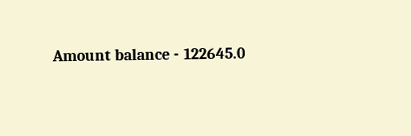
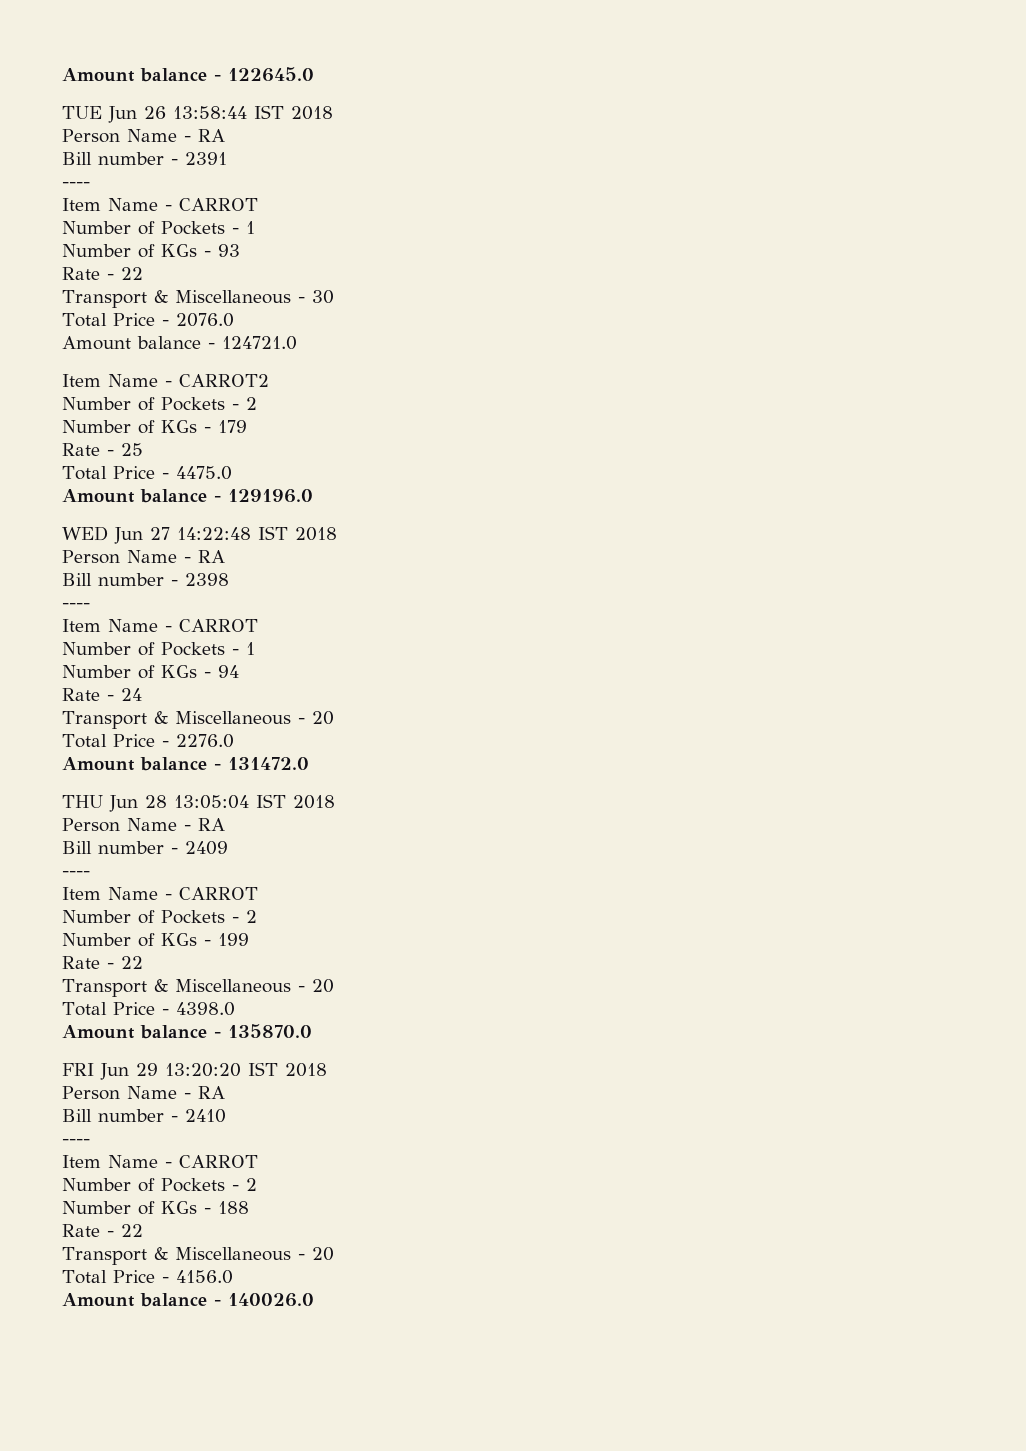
+ TUE Jun 26 13:58:44 IST 2018
+ Person Name - RA
+ Bill number - 2391
+ ----
+ Item Name - CARROT
+ Number of Pockets - 1
+ Number of KGs - 93
+ Rate - 22
+ Transport & Miscellaneous - 30
+ Total Price - 2076.0
+ Amount balance - 124721.0
+ Item Name - CARROT2
+ Number of Pockets - 2
+ Number of KGs - 179
+ Rate - 25
+ Total Price - 4475.0
+ Amount balance - 129196.0
+ WED Jun 27 14:22:48 IST 2018
+ Person Name - RA
+ Bill number - 2398
+ ----
+ Item Name - CARROT
+ Number of Pockets - 1
+ Number of KGs - 94
+ Rate - 24
+ Transport & Miscellaneous - 20
+ Total Price - 2276.0
+ Amount balance - 131472.0
+ THU Jun 28 13:05:04 IST 2018
+ Person Name - RA
+ Bill number - 2409
+ ----
+ Item Name - CARROT
+ Number of Pockets - 2
+ Number of KGs - 199
+ Rate - 22
+ Transport & Miscellaneous - 20
+ Total Price - 4398.0
+ Amount balance - 135870.0
+ FRI Jun 29 13:20:20 IST 2018
+ Person Name - RA
+ Bill number - 2410
+ ----
+ Item Name - CARROT
+ Number of Pockets - 2
+ Number of KGs - 188
+ Rate - 22
+ Transport & Miscellaneous - 20
+ Total Price - 4156.0
+ Amount balance - 140026.0

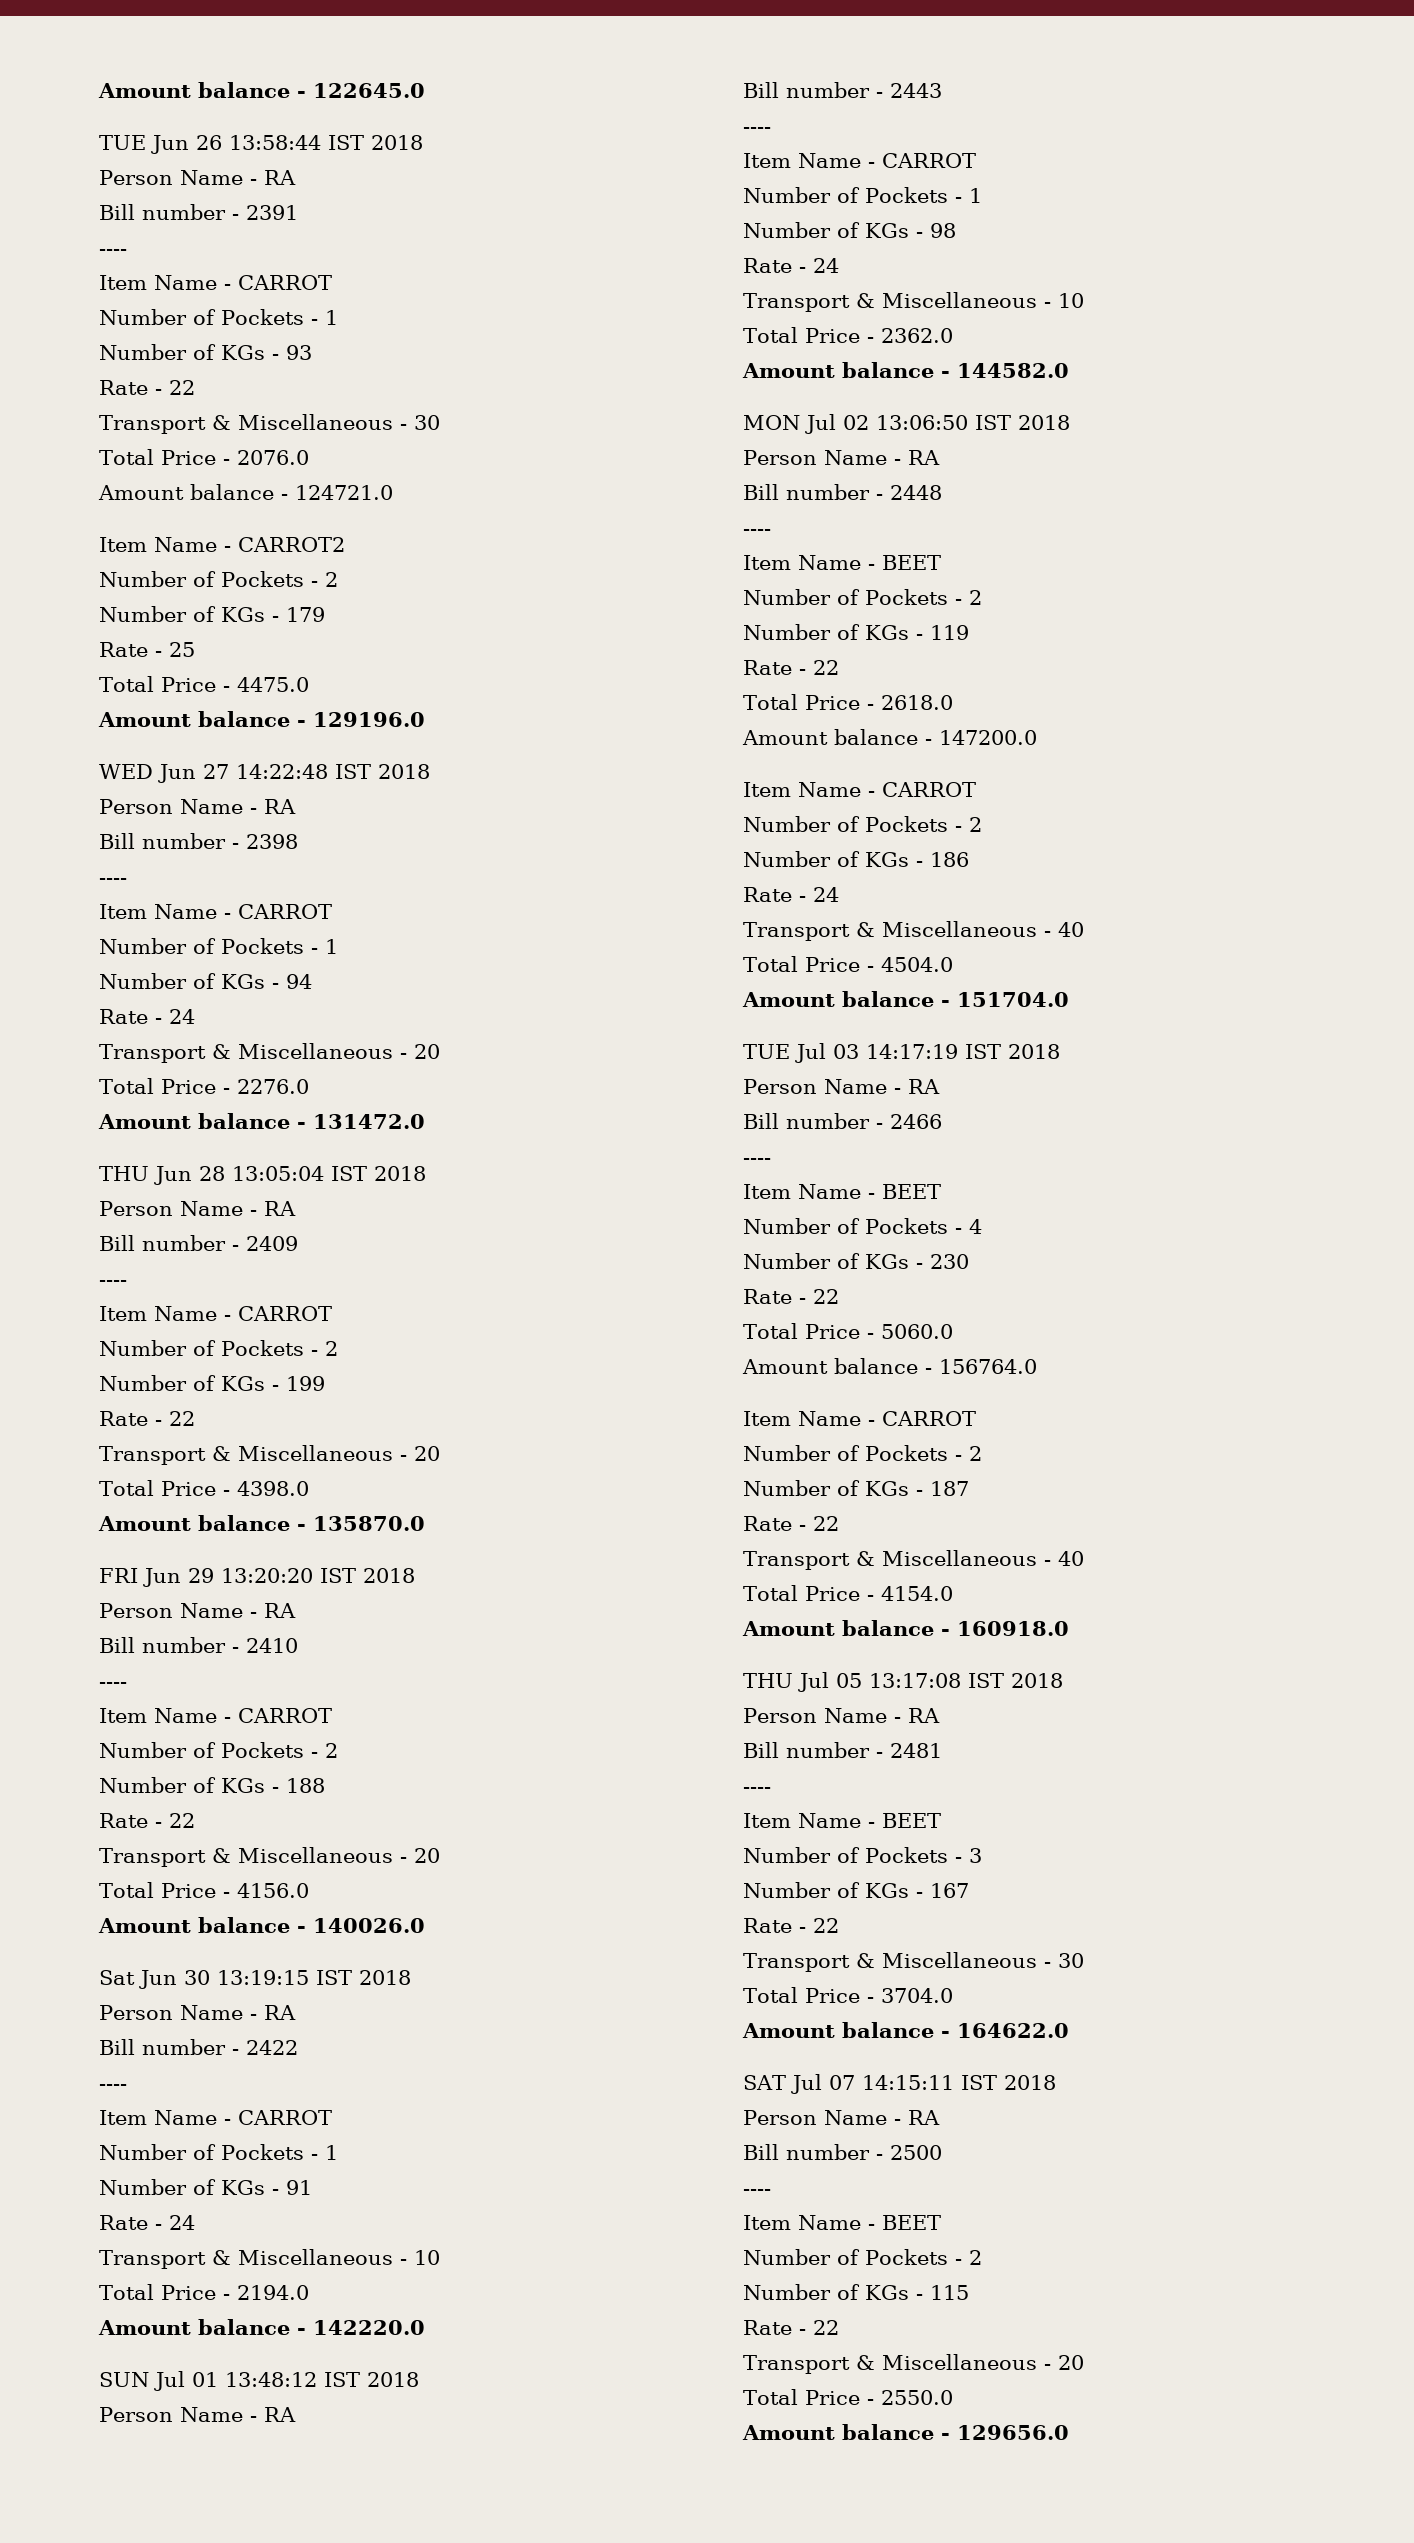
+ Sat Jun 30 13:19:15 IST 2018
+ Person Name - RA
+ Bill number - 2422
+ ----
+ Item Name - CARROT
+ Number of Pockets - 1
+ Number of KGs - 91
+ Rate - 24
+ Transport & Miscellaneous - 10
+ Total Price - 2194.0
+ Amount balance - 142220.0
+ SUN Jul 01 13:48:12 IST 2018
+ Person Name - RA
+ Bill number - 2443
+ ----
+ Item Name - CARROT
+ Number of Pockets - 1
+ Number of KGs - 98
+ Rate - 24
+ Transport & Miscellaneous - 10
+ Total Price - 2362.0
+ Amount balance - 144582.0
+ MON Jul 02 13:06:50 IST 2018
+ Person Name - RA
+ Bill number - 2448
+ ----
+ Item Name - BEET
+ Number of Pockets - 2
+ Number of KGs - 119
+ Rate - 22
+ Total Price - 2618.0
+ Amount balance - 147200.0
+ Item Name - CARROT
+ Number of Pockets - 2
+ Number of KGs - 186
+ Rate - 24
+ Transport & Miscellaneous - 40
+ Total Price - 4504.0
+ Amount balance - 151704.0
+ TUE Jul 03 14:17:19 IST 2018
+ Person Name - RA
+ Bill number - 2466
+ ----
+ Item Name - BEET
+ Number of Pockets - 4
+ Number of KGs - 230
+ Rate - 22
+ Total Price - 5060.0
+ Amount balance - 156764.0
+ Item Name - CARROT
+ Number of Pockets - 2
+ Number of KGs - 187
+ Rate - 22
+ Transport & Miscellaneous - 40
+ Total Price - 4154.0
+ Amount balance - 160918.0
+ THU Jul 05 13:17:08 IST 2018
+ Person Name - RA
+ Bill number - 2481
+ ----
+ Item Name - BEET
+ Number of Pockets - 3
+ Number of KGs - 167
+ Rate - 22
+ Transport & Miscellaneous - 30
+ Total Price - 3704.0
+ Amount balance - 164622.0
+ SAT Jul 07 14:15:11 IST 2018
+ Person Name - RA
+ Bill number - 2500
+ ----
+ Item Name - BEET
+ Number of Pockets - 2
+ Number of KGs - 115
+ Rate - 22
+ Transport & Miscellaneous - 20
+ Total Price - 2550.0
+ Amount balance - 129656.0

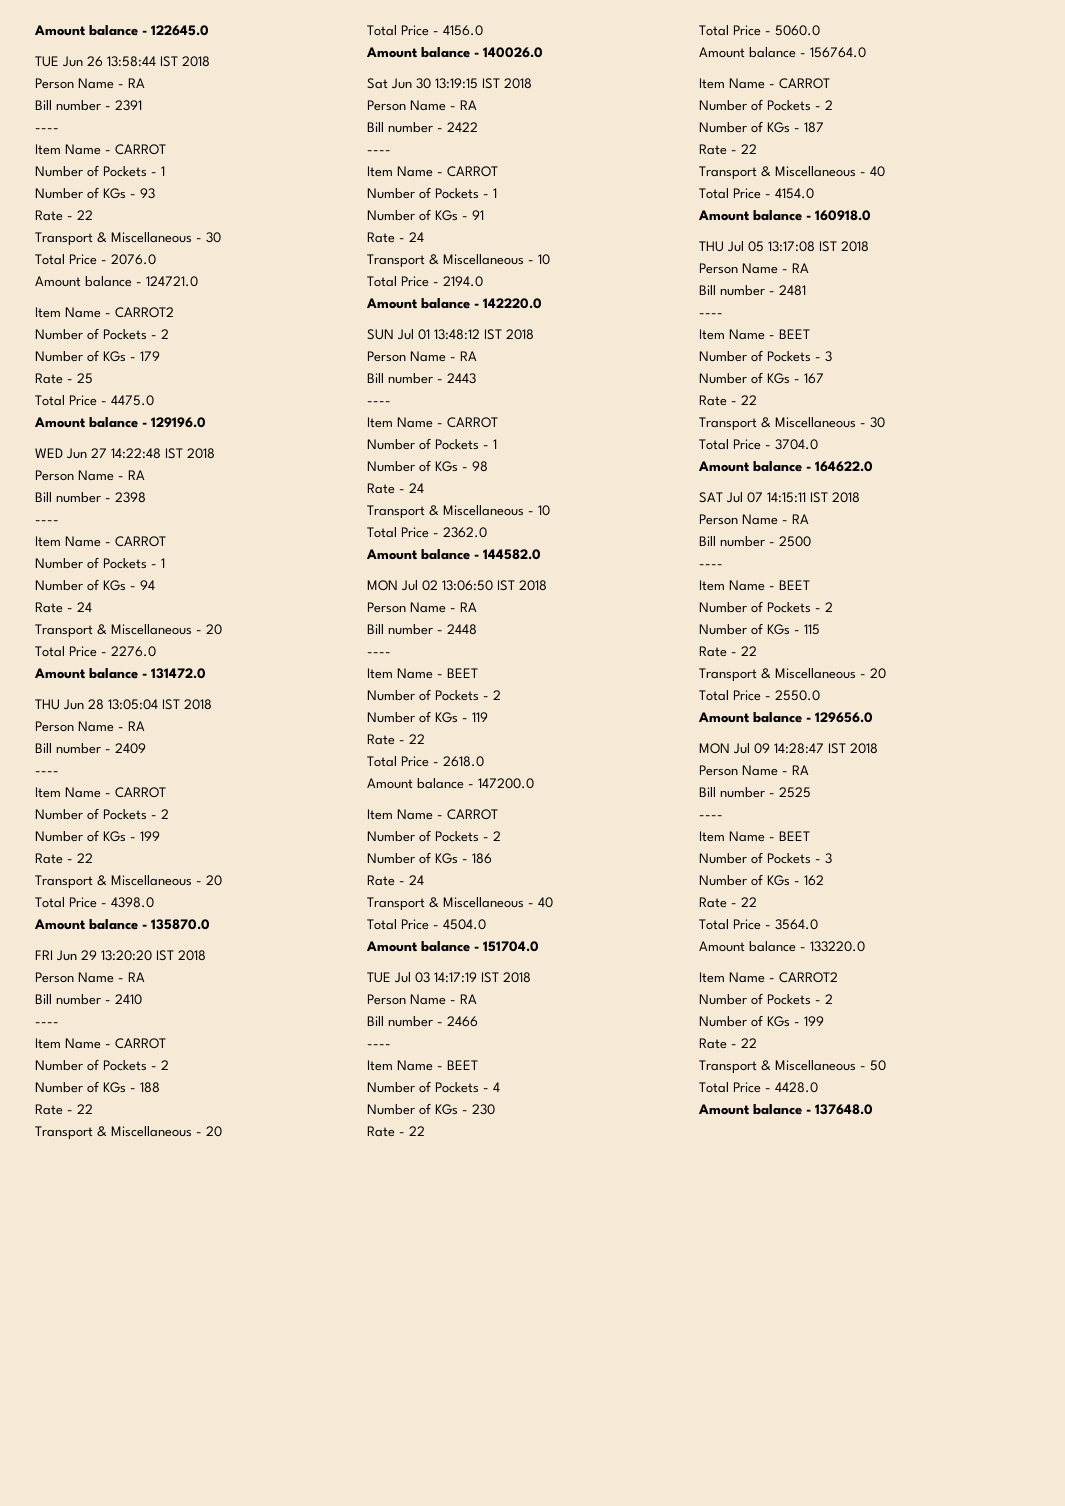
+ MON Jul 09 14:28:47 IST 2018
+ Person Name - RA
+ Bill number - 2525
+ ----
+ Item Name - BEET
+ Number of Pockets - 3
+ Number of KGs - 162
+ Rate - 22
+ Total Price - 3564.0
+ Amount balance - 133220.0
+ Item Name - CARROT2
+ Number of Pockets - 2
+ Number of KGs - 199
+ Rate - 22
+ Transport & Miscellaneous - 50
+ Total Price - 4428.0
+ Amount balance - 137648.0

